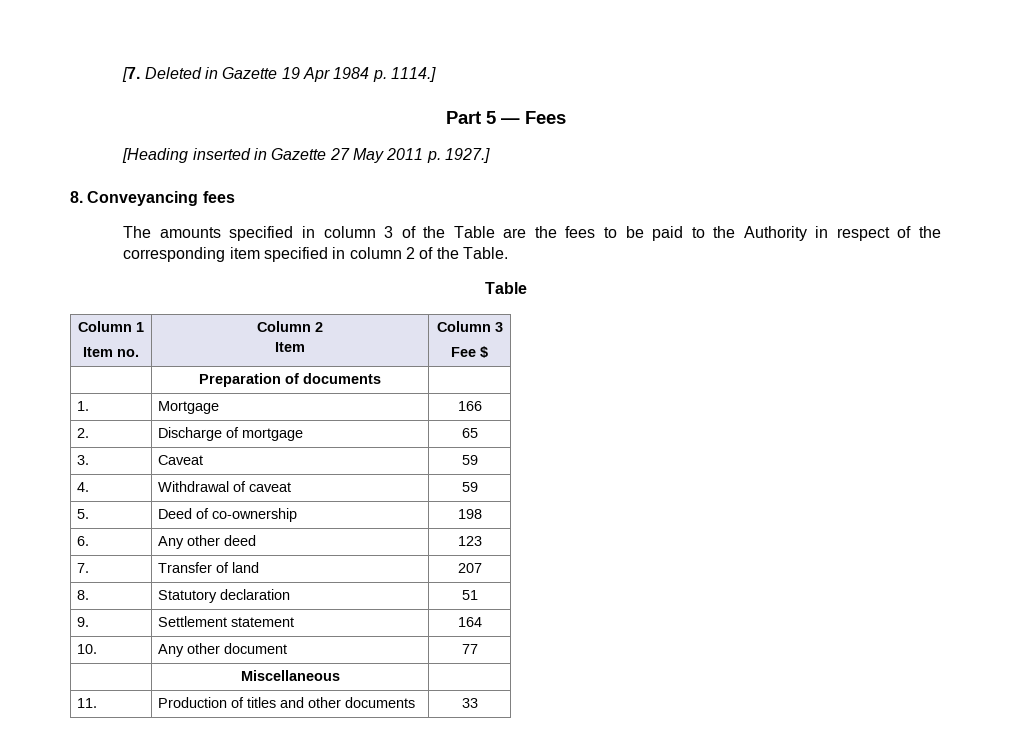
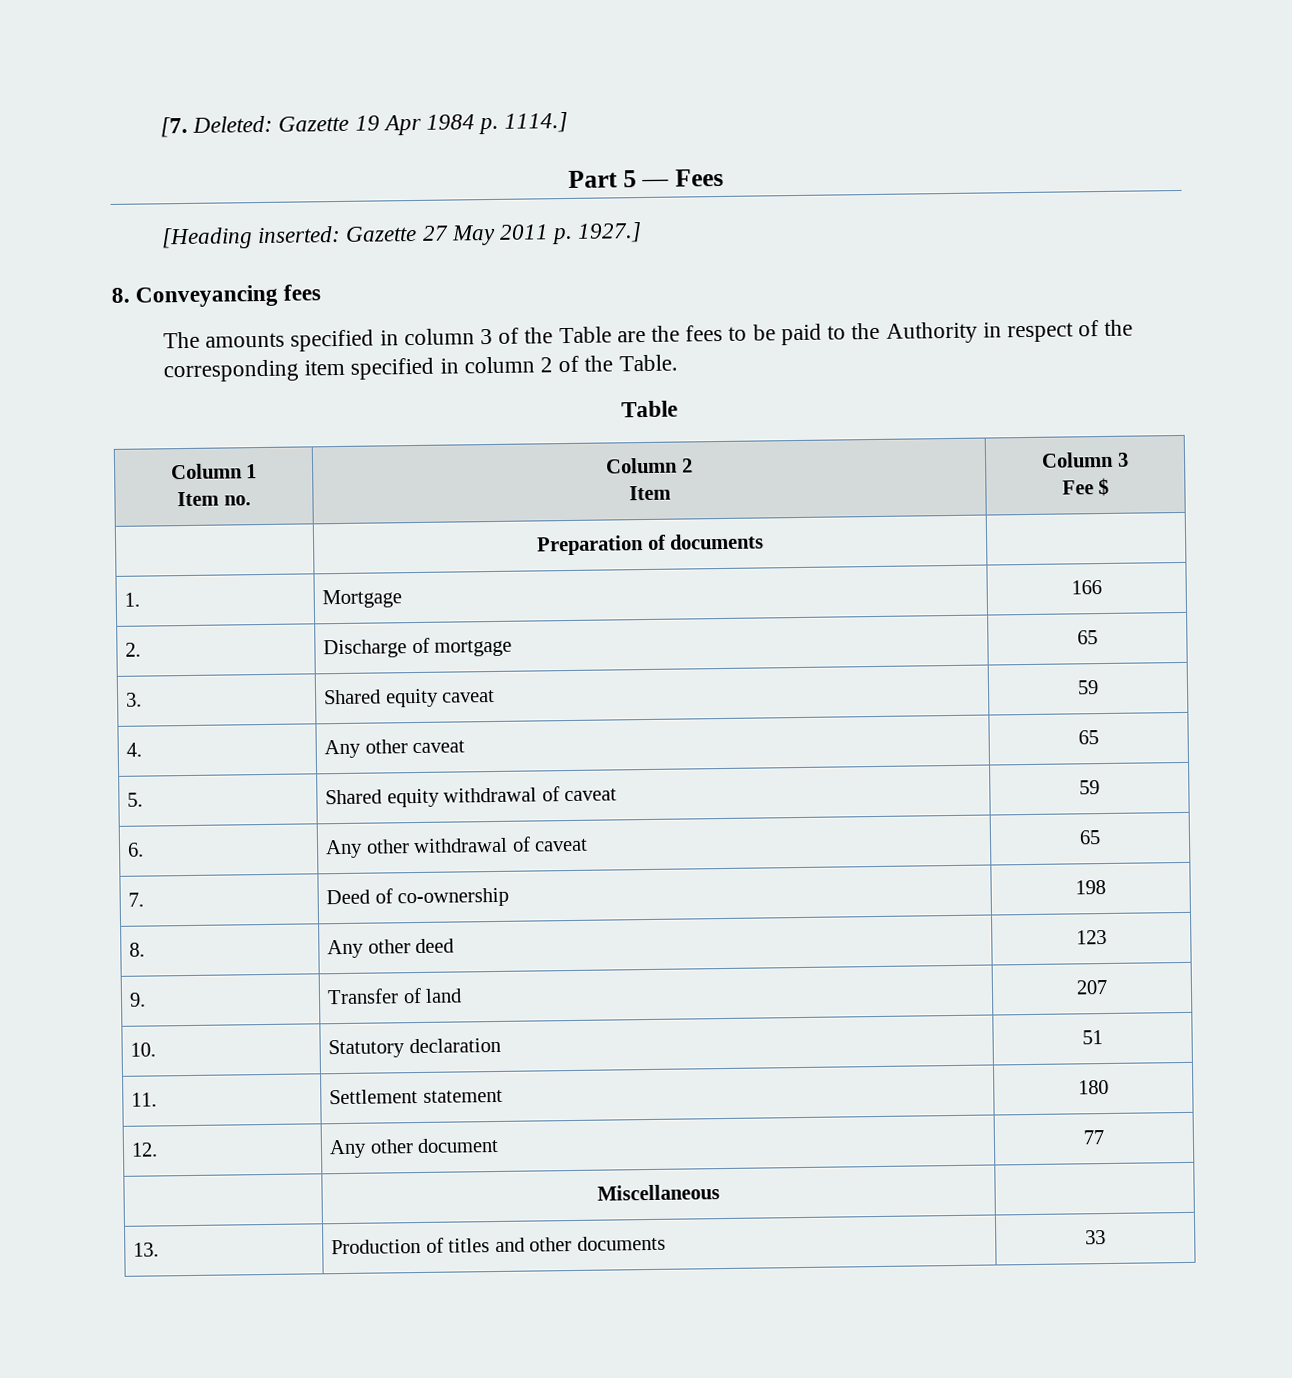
- [7. Deleted in Gazette 19 Apr 1984 p. 1114.]
+ [7. Deleted: Gazette 19 Apr 1984 p. 1114.]
- [Heading inserted in Gazette 27 May 2011 p. 1927.]
+ [Heading inserted: Gazette 27 May 2011 p. 1927.]
- 3. | Caveat | 59
+ 3. | Shared equity caveat | 59
- 4. | Withdrawal of caveat | 59
- 5. | Deed of co-ownership | 198
+ 4. | Any other caveat | 65
+ 5. | Shared equity withdrawal of caveat | 59
+ 6. | Any other withdrawal of caveat | 65
+ 7. | Deed of co-ownership | 198
- 6. | Any other deed | 123
+ 8. | Any other deed | 123
- 7. | Transfer of land | 207
+ 9. | Transfer of land | 207
- 8. | Statutory declaration | 51
+ 10. | Statutory declaration | 51
- 9. | Settlement statement | 164
- 10. | Any other document | 77
+ 11. | Settlement statement | 180
+ 12. | Any other document | 77
- 11. | Production of titles and other documents | 33
+ 13. | Production of titles and other documents | 33

